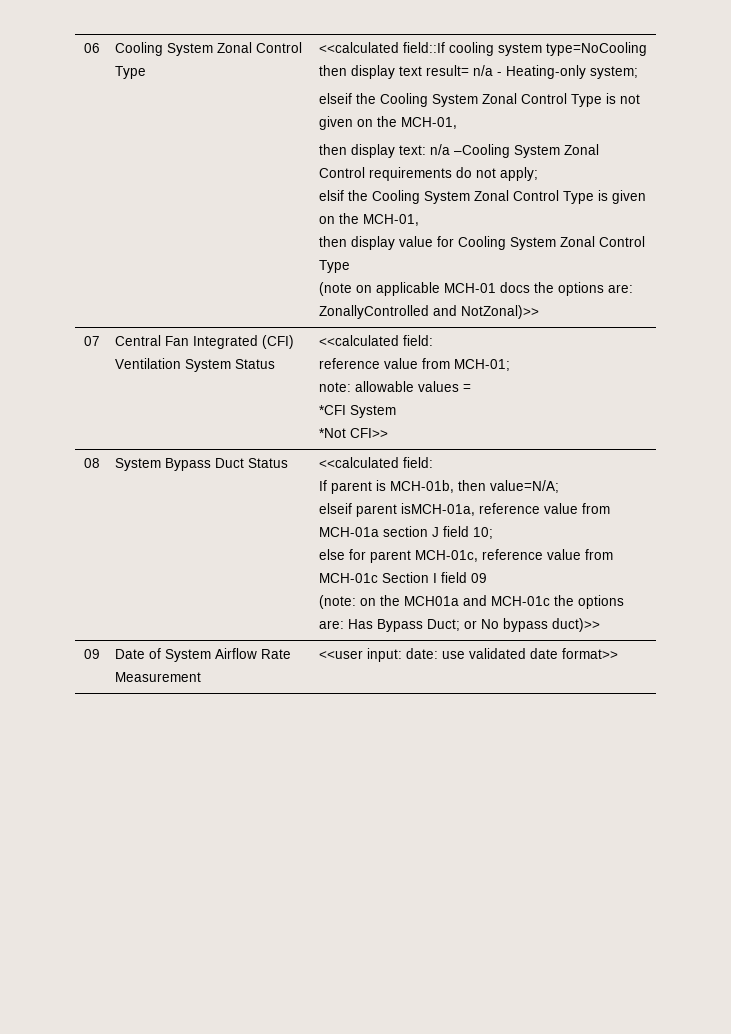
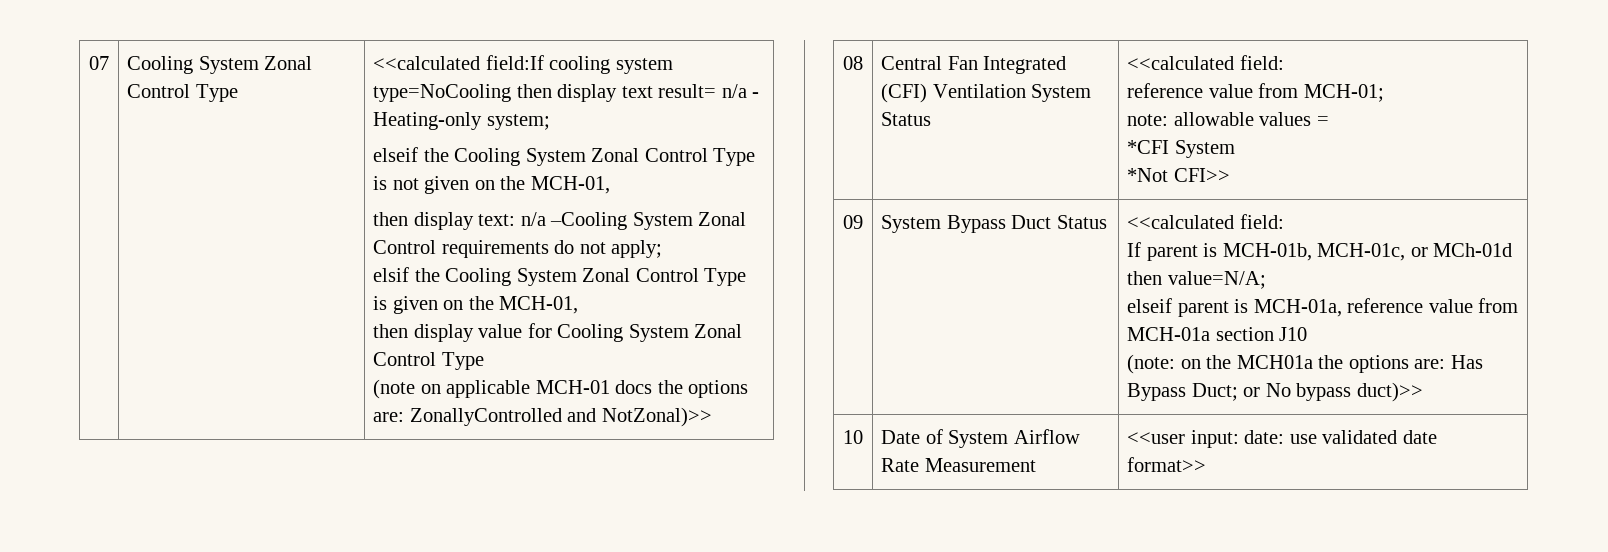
- 06
+ 07
- <<calculated field::If cooling system type=NoCooling then display text result= n/a - Heating-only system;
+ <<calculated field:If cooling system type=NoCooling then display text result= n/a - Heating-only system;
- 07 | Central Fan Integrated (CFI) Ventilation System Status | <<calculated field:
+ 08 | Central Fan Integrated (CFI) Ventilation System Status | <<calculated field:
- 08
+ 09
- If parent is MCH-01b, then value=N/A;
+ If parent is MCH-01b, MCH-01c, or MCh-01d then value=N/A;
- elseif parent isMCH-01a, reference value from MCH-01a section J field 10;
- else for parent MCH-01c, reference value from MCH-01c Section I field 09
+ elseif parent is MCH-01a, reference value from MCH-01a section J10
- (note: on the MCH01a and MCH-01c the options are: Has Bypass Duct; or No bypass duct)>>
+ (note: on the MCH01a the options are: Has Bypass Duct; or No bypass duct)>>
- 09 | Date of System Airflow Rate Measurement | <<user input: date: use validated date format>>
+ 10 | Date of System Airflow Rate Measurement | <<user input: date: use validated date format>>

